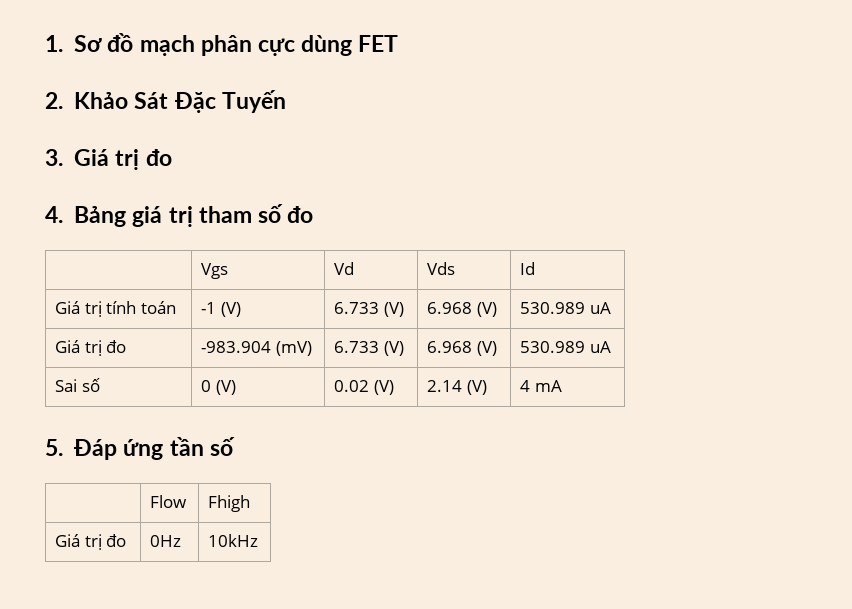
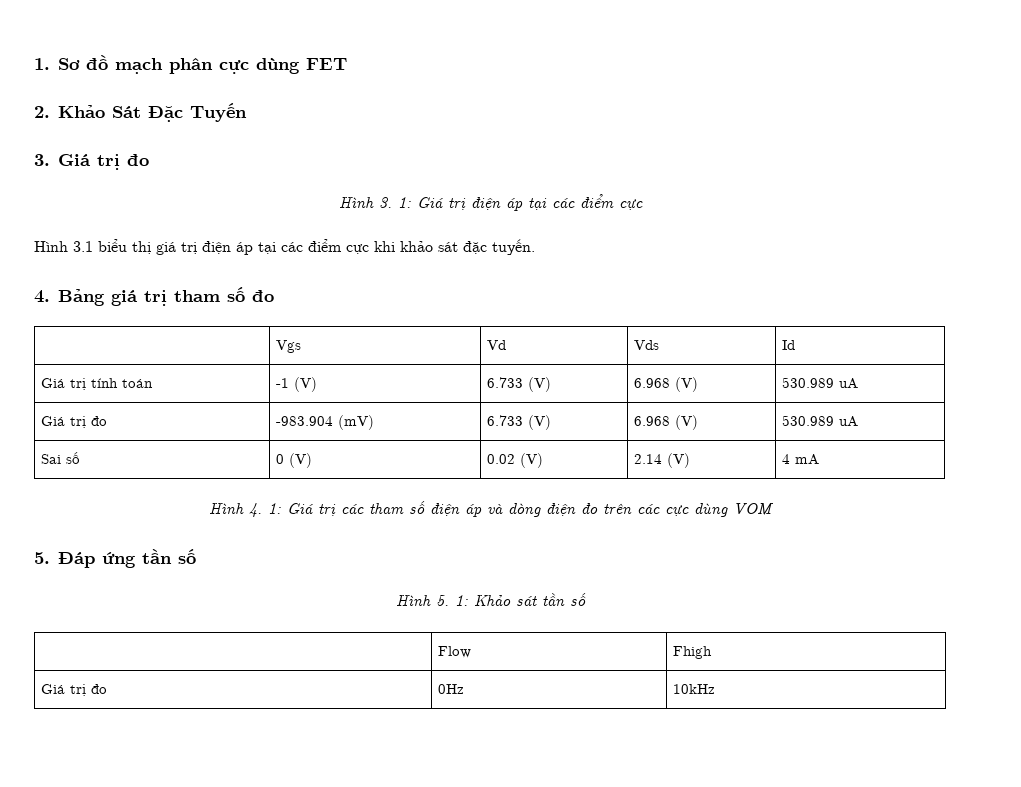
+ Hình 3. 1: Giá trị điện áp tại các điểm cực
+ Hình 3.1 biểu thị giá trị điện áp tại các điểm cực khi khảo sát đặc tuyến.
+ Hình 4. 1: Giá trị các tham số điện áp và dòng điện đo trên các cực dùng VOM
+ Hình 5. 1: Khảo sát tần số

